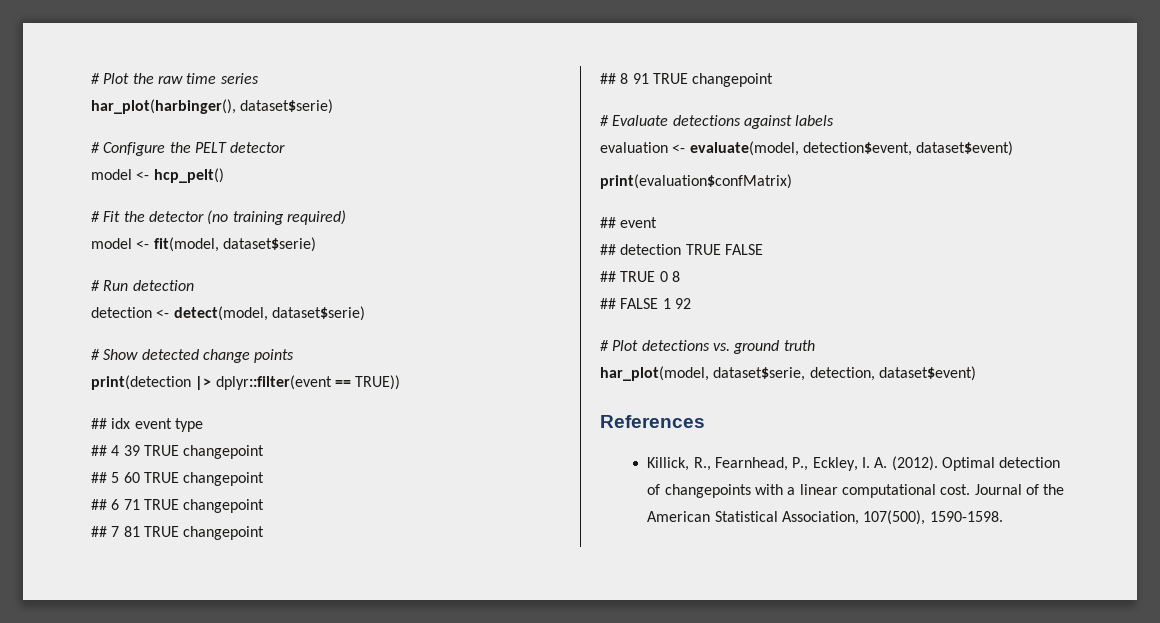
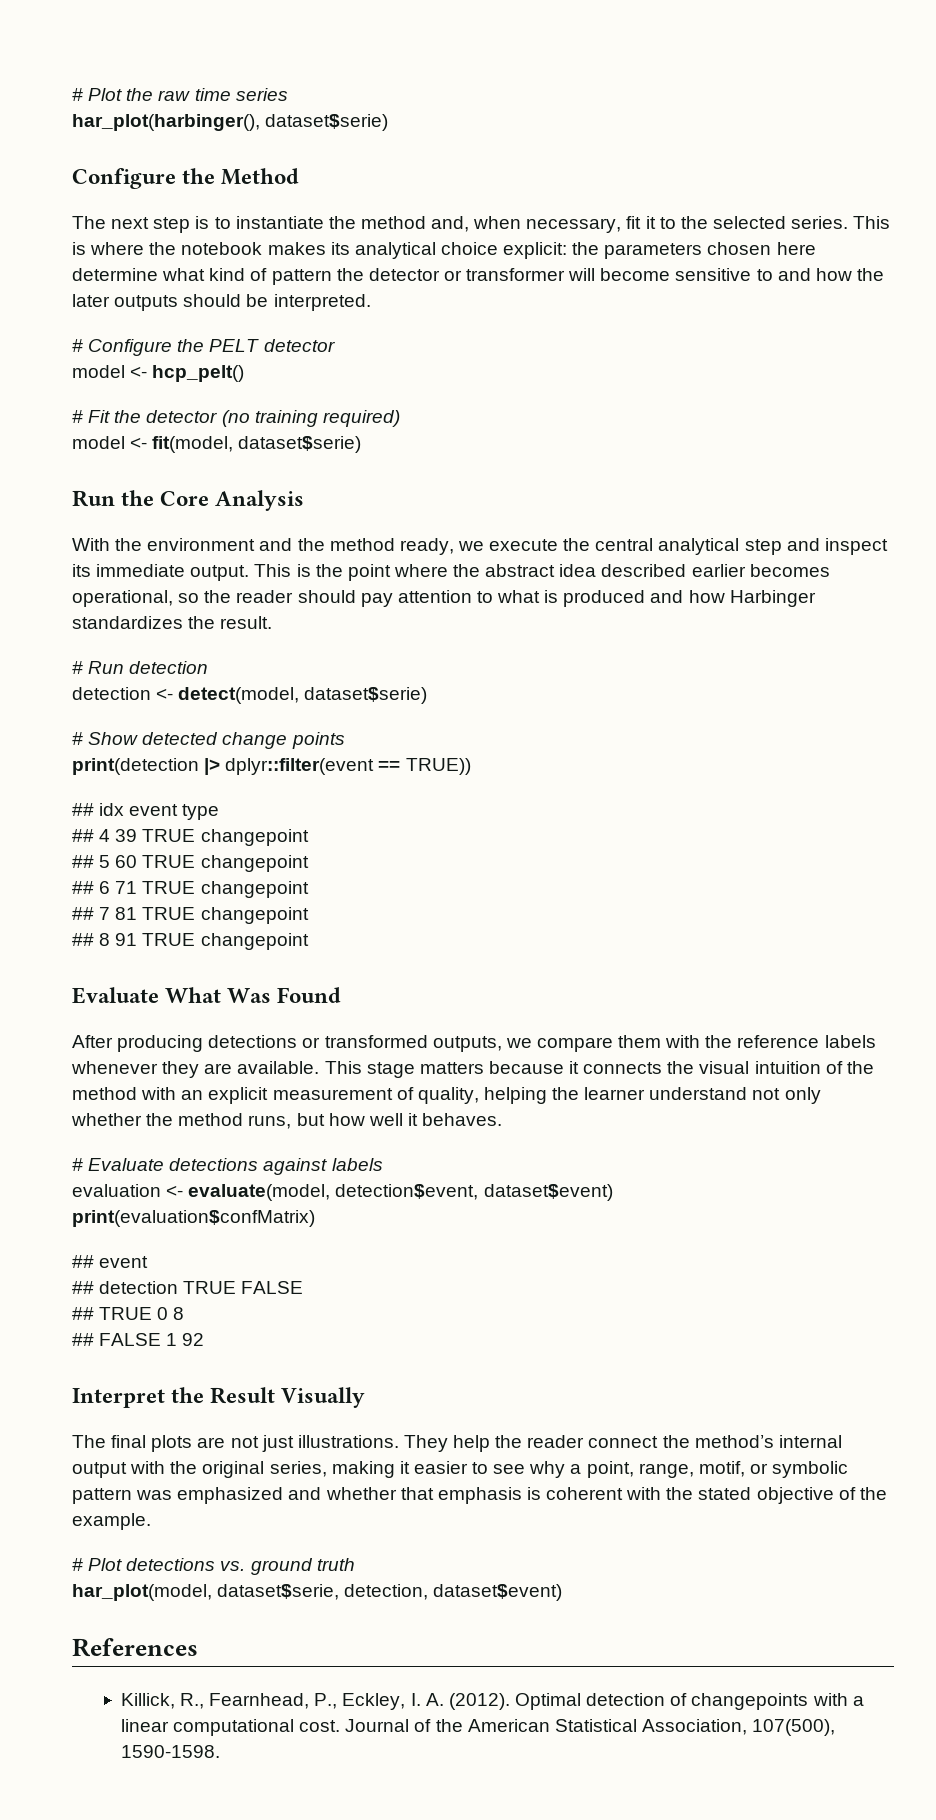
+ Configure the Method
+ The next step is to instantiate the method and, when necessary, fit it to the selected series. This is where the notebook makes its analytical choice explicit: the parameters chosen here determine what kind of pattern the detector or transformer will become sensitive to and how the later outputs should be interpreted.
+ Run the Core Analysis
+ With the environment and the method ready, we execute the central analytical step and inspect its immediate output. This is the point where the abstract idea described earlier becomes operational, so the reader should pay attention to what is produced and how Harbinger standardizes the result.
+ Evaluate What Was Found
+ After producing detections or transformed outputs, we compare them with the reference labels whenever they are available. This stage matters because it connects the visual intuition of the method with an explicit measurement of quality, helping the learner understand not only whether the method runs, but how well it behaves.
+ Interpret the Result Visually
+ The final plots are not just illustrations. They help the reader connect the method’s internal output with the original series, making it easier to see why a point, range, motif, or symbolic pattern was emphasized and whether that emphasis is coherent with the stated objective of the example.

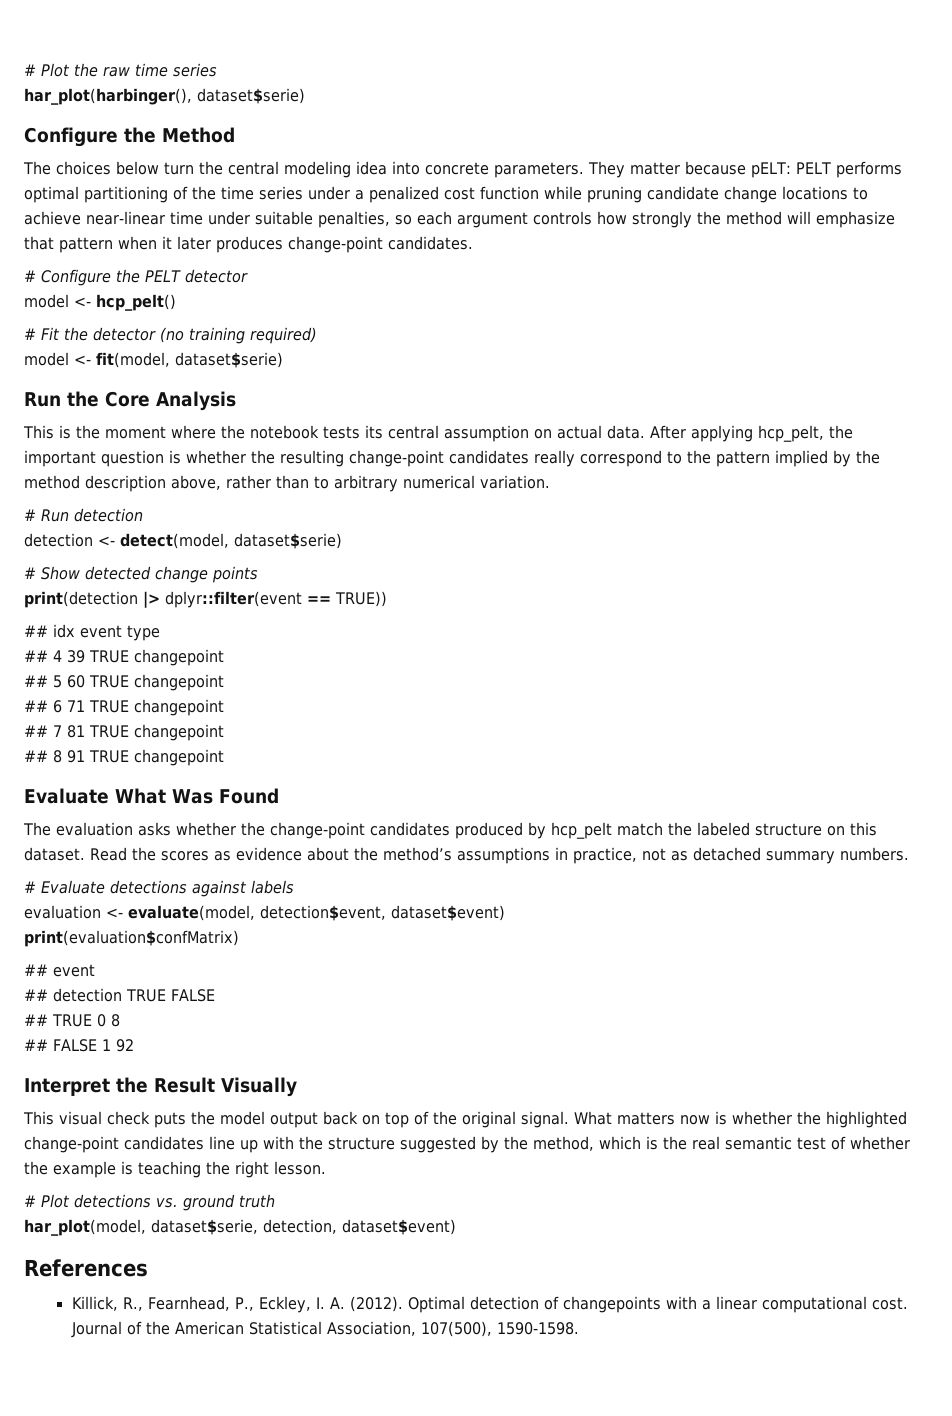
- The next step is to instantiate the method and, when necessary, fit it to the selected series. This is where the notebook makes its analytical choice explicit: the parameters chosen here determine what kind of pattern the detector or transformer will become sensitive to and how the later outputs should be interpreted.
+ The choices below turn the central modeling idea into concrete parameters. They matter because pELT: PELT performs optimal partitioning of the time series under a penalized cost function while pruning candidate change locations to achieve near-linear time under suitable penalties, so each argument controls how strongly the method will emphasize that pattern when it later produces change-point candidates.
- With the environment and the method ready, we execute the central analytical step and inspect its immediate output. This is the point where the abstract idea described earlier becomes operational, so the reader should pay attention to what is produced and how Harbinger standardizes the result.
+ This is the moment where the notebook tests its central assumption on actual data. After applying hcp_pelt, the important question is whether the resulting change-point candidates really correspond to the pattern implied by the method description above, rather than to arbitrary numerical variation.
- After producing detections or transformed outputs, we compare them with the reference labels whenever they are available. This stage matters because it connects the visual intuition of the method with an explicit measurement of quality, helping the learner understand not only whether the method runs, but how well it behaves.
+ The evaluation asks whether the change-point candidates produced by hcp_pelt match the labeled structure on this dataset. Read the scores as evidence about the method’s assumptions in practice, not as detached summary numbers.
- The final plots are not just illustrations. They help the reader connect the method’s internal output with the original series, making it easier to see why a point, range, motif, or symbolic pattern was emphasized and whether that emphasis is coherent with the stated objective of the example.
+ This visual check puts the model output back on top of the original signal. What matters now is whether the highlighted change-point candidates line up with the structure suggested by the method, which is the real semantic test of whether the example is teaching the right lesson.

